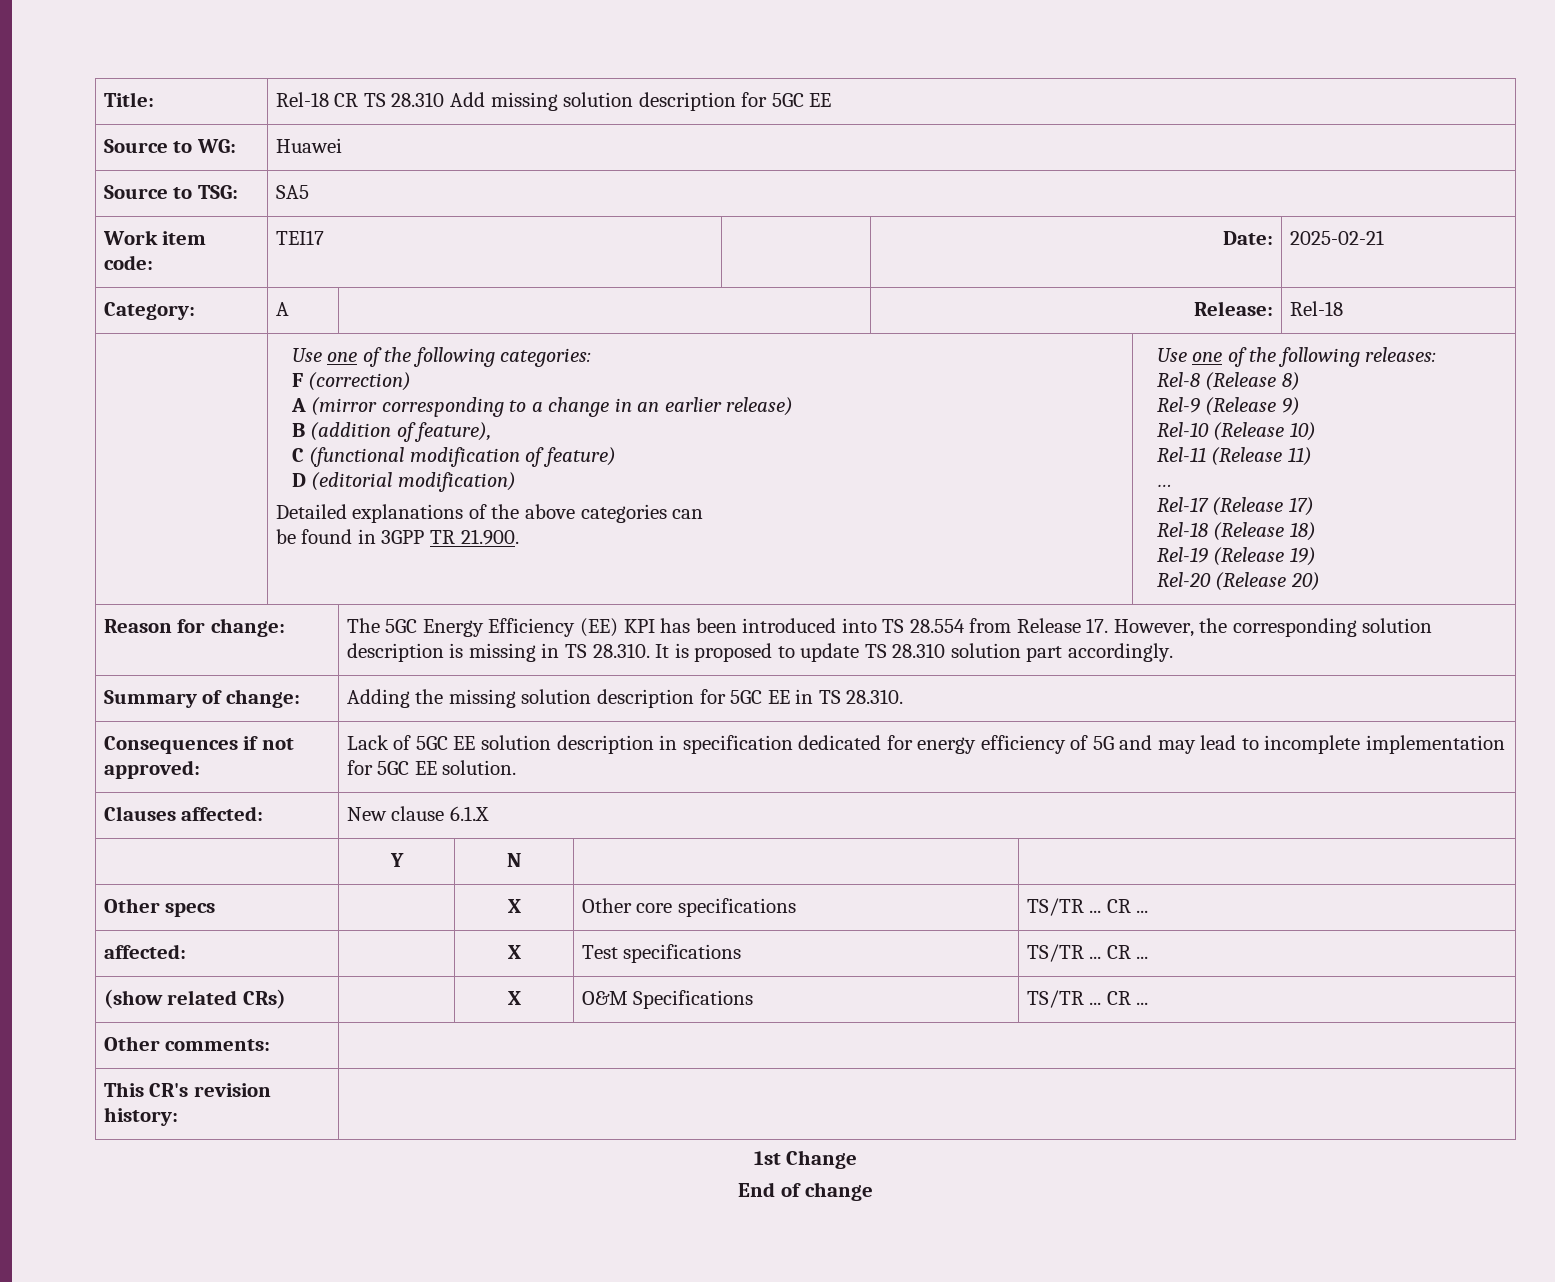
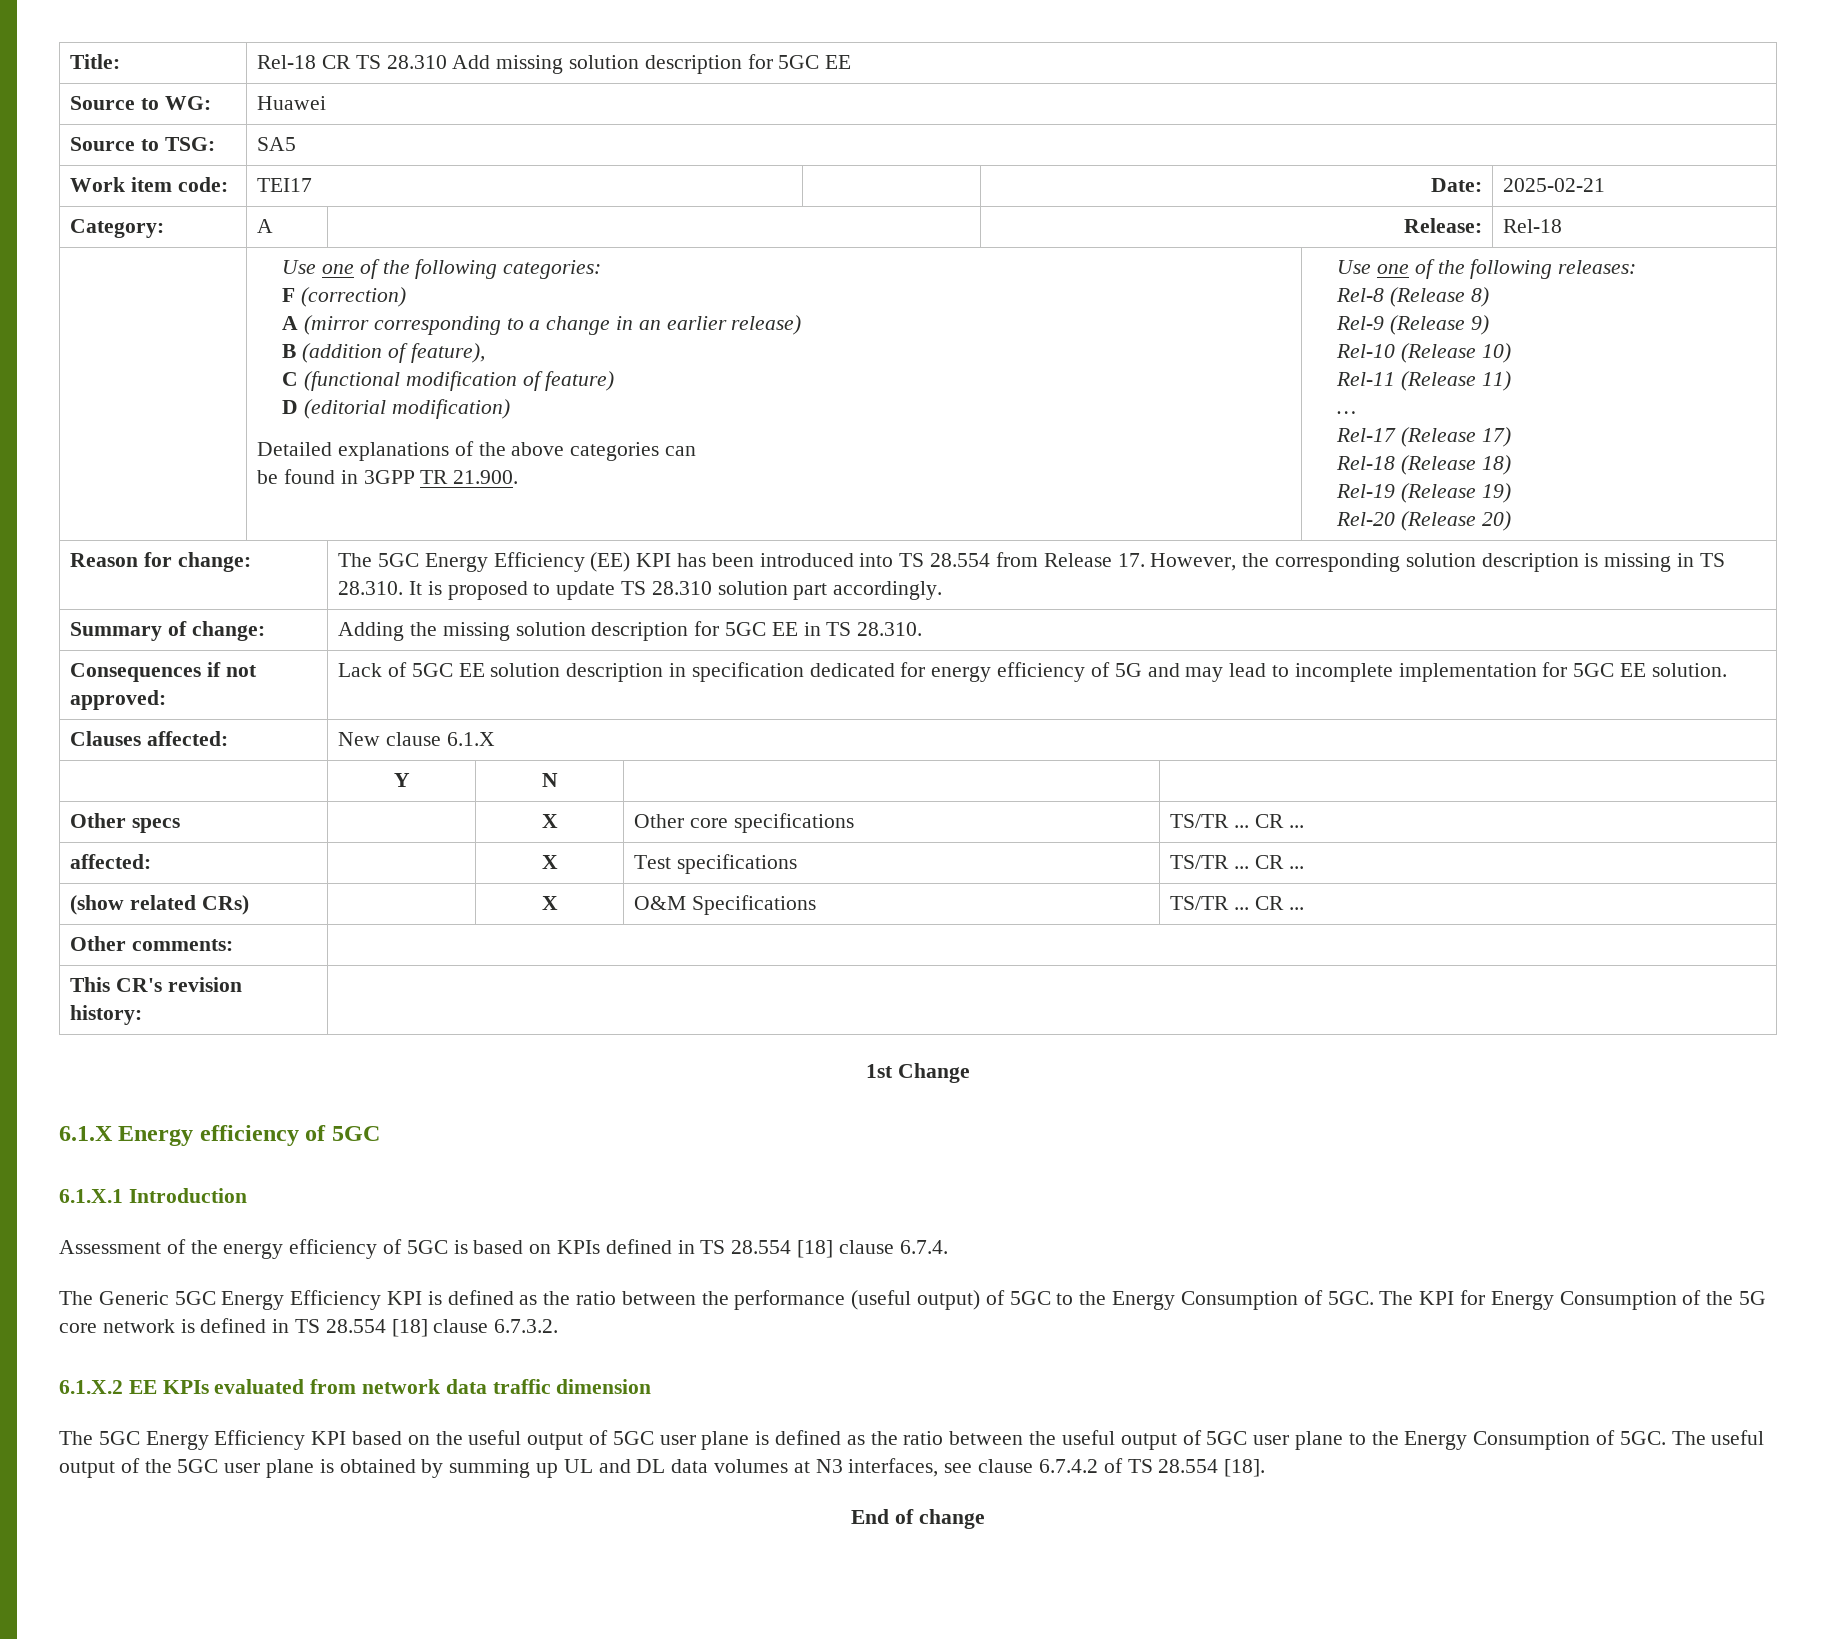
+ 6.1.X Energy efficiency of 5GC
+ 6.1.X.1 Introduction
+ Assessment of the energy efficiency of 5GC is based on KPIs defined in TS 28.554 [18] clause 6.7.4.
+ The Generic 5GC Energy Efficiency KPI is defined as the ratio between the performance (useful output) of 5GC to the Energy Consumption of 5GC. The KPI for Energy Consumption of the 5G core network is defined in TS 28.554 [18] clause 6.7.3.2.
+ 6.1.X.2 EE KPIs evaluated from network data traffic dimension
+ The 5GC Energy Efficiency KPI based on the useful output of 5GC user plane is defined as the ratio between the useful output of 5GC user plane to the Energy Consumption of 5GC. The useful output of the 5GC user plane is obtained by summing up UL and DL data volumes at N3 interfaces, see clause 6.7.4.2 of TS 28.554 [18].

